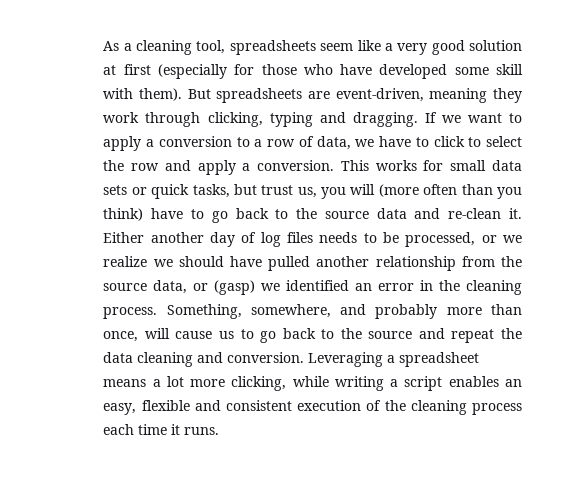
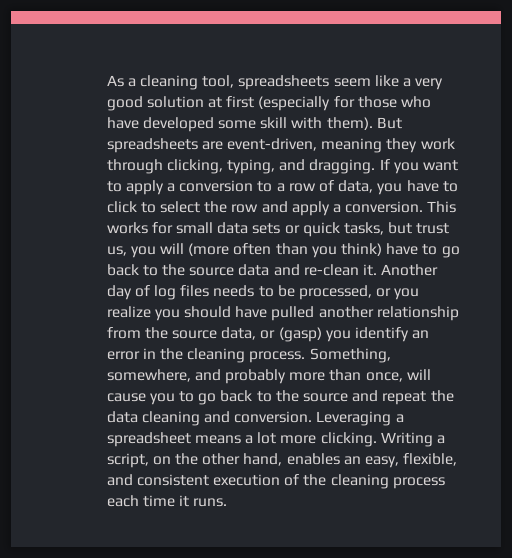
- But spreadsheets are event-driven, meaning they work through clicking, typing and dragging.
+ But spreadsheets are event-driven, meaning they work through clicking, typing, and dragging.
- If we want to apply a conversion to a row of data, we have to click to select the row and apply a conversion.
+ If you want to apply a conversion to a row of data, you have to click to select the row and apply a conversion.
- Either another day of log files needs to be processed, or we realize we should have pulled another relationship from the source data, or (gasp) we identified an error in the cleaning process.
+ Another day of log files needs to be processed, or you realize you should have pulled another relationship from the source data, or (gasp) you identify an error in the cleaning process.
- Something, somewhere, and probably more than once, will cause us to go back to the source and repeat the data cleaning and conversion.
+ Something, somewhere, and probably more than once, will cause you to go back to the source and repeat the data cleaning and conversion.
- Leveraging a spreadsheet means a lot more clicking, while writing a script enables an easy, flexible and consistent execution of the cleaning process each time it runs.
+ Leveraging a spreadsheet means a lot more clicking. Writing a script, on the other hand, enables an easy, flexible, and consistent execution of the cleaning process each time it runs.

